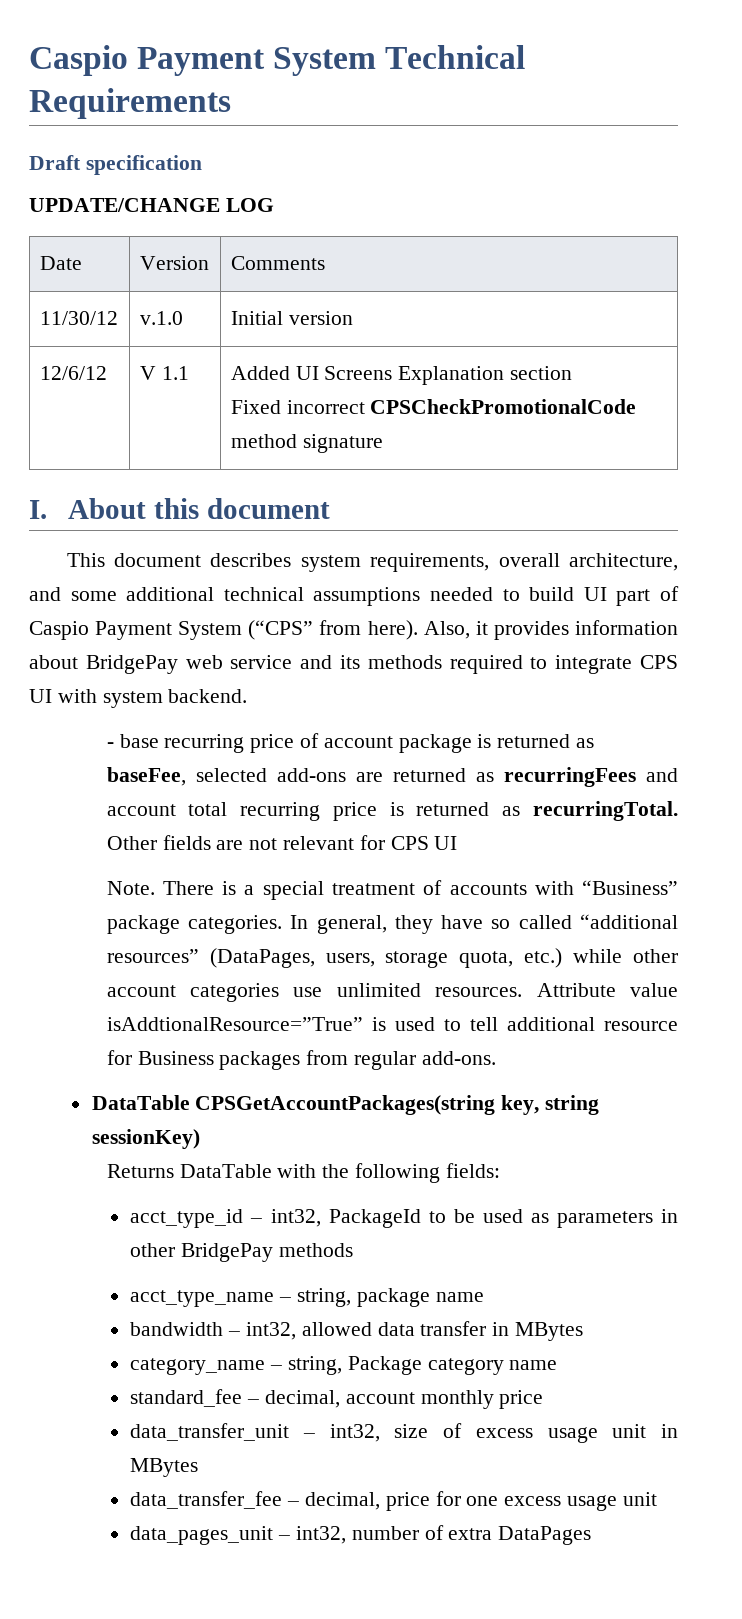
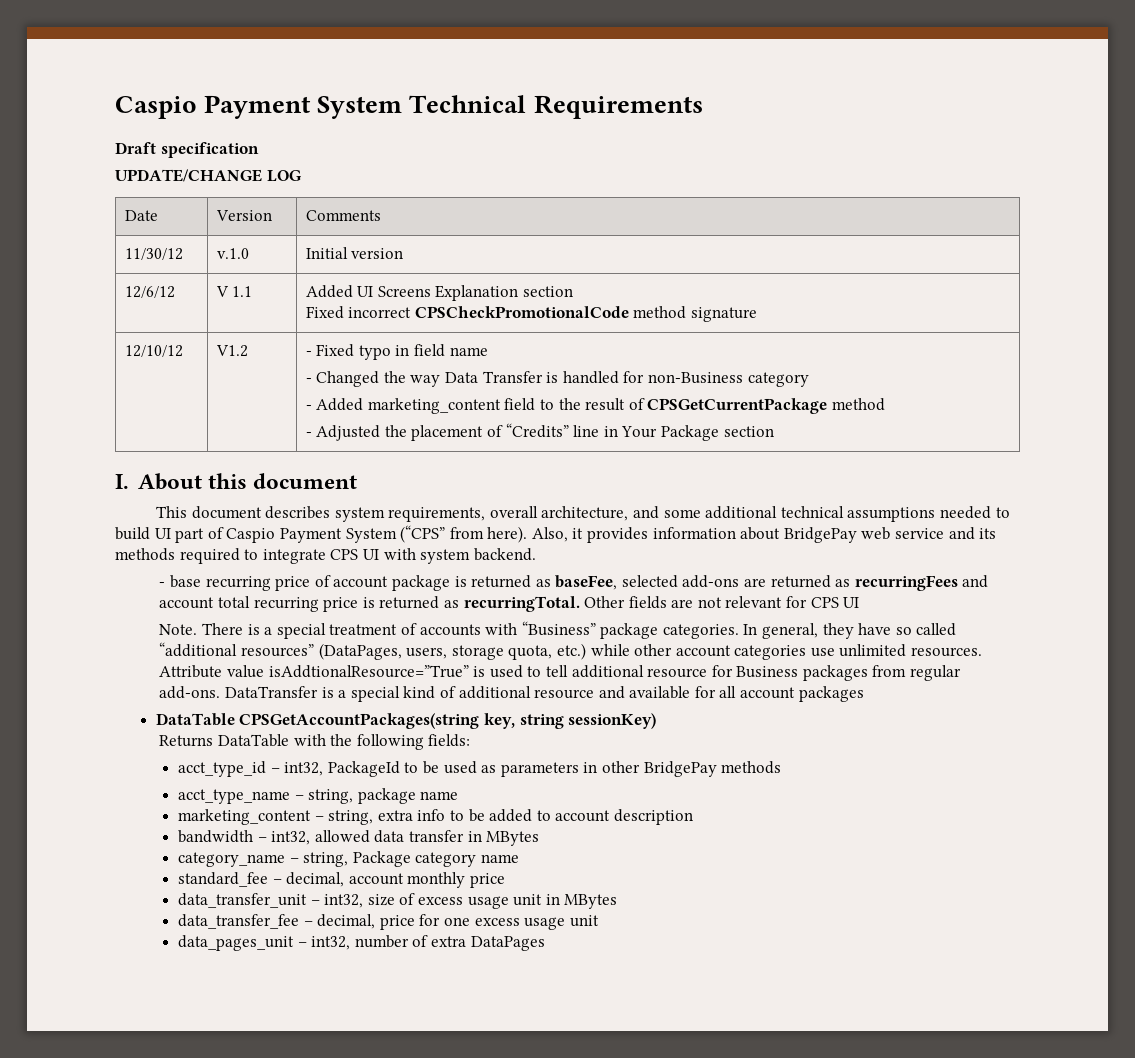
+ 12/10/12 | V1.2 | - Fixed typo in field name
+ - Changed the way Data Transfer is handled for non-Business category
+ - Added marketing_content field to the result of CPSGetCurrentPackage method
+ - Adjusted the placement of “Credits” line in Your Package section
+ DataTransfer is a special kind of additional resource and available for all account packages
+ marketing_content – string, extra info to be added to account description

